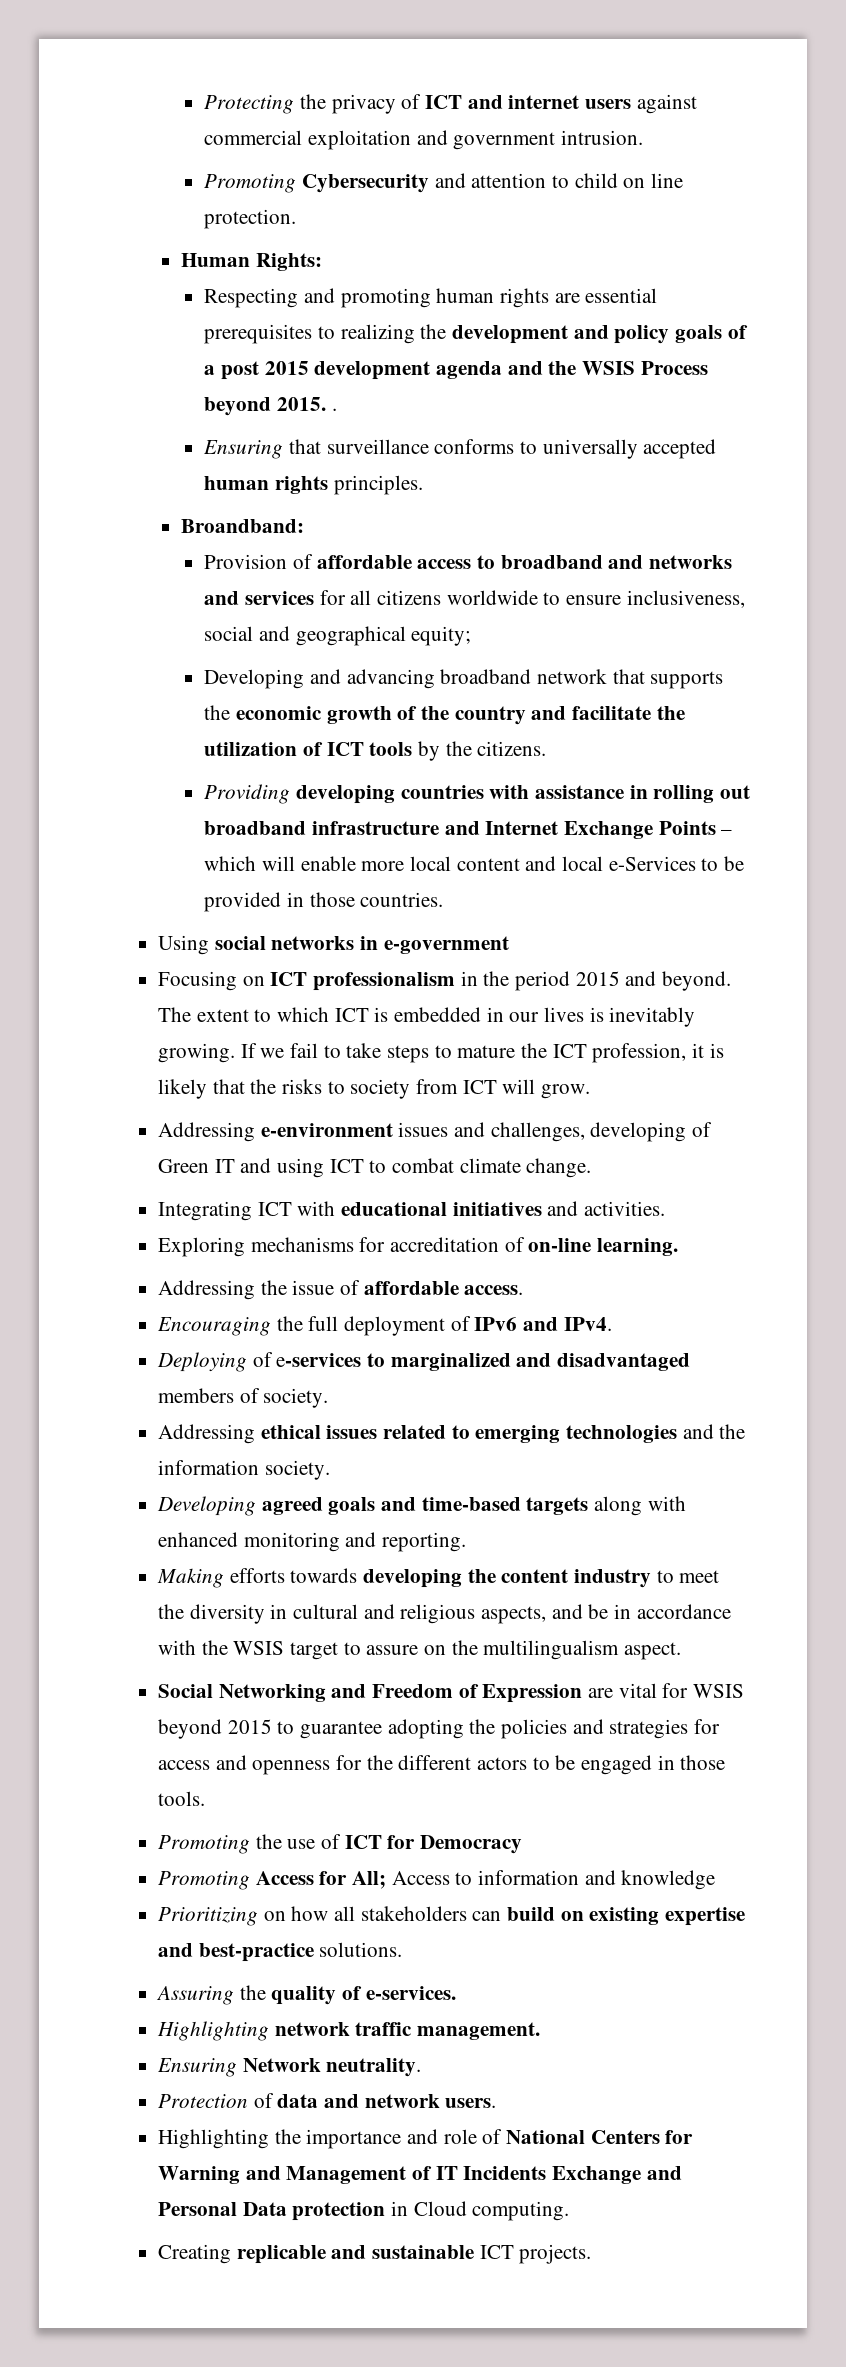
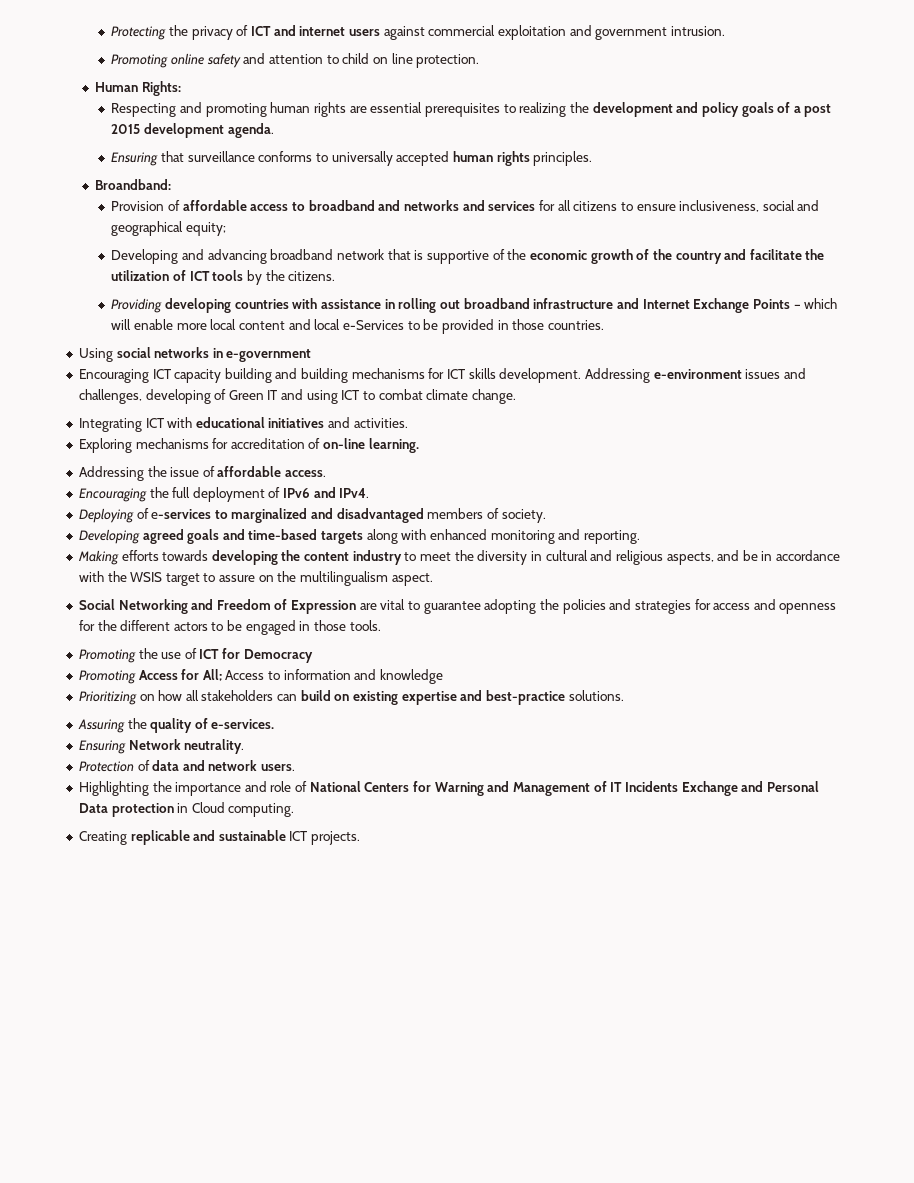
- Promoting Cybersecurity and attention to child on line protection.
+ Promoting online safety and attention to child on line protection.
- Respecting and promoting human rights are essential prerequisites to realizing the development and policy goals of a post 2015 development agenda and the WSIS Process beyond 2015. .
+ Respecting and promoting human rights are essential prerequisites to realizing the development and policy goals of a post 2015 development agenda.
- Provision of affordable access to broadband and networks and services for all citizens worldwide to ensure inclusiveness, social and geographical equity;
+ Provision of affordable access to broadband and networks and services for all citizens to ensure inclusiveness, social and geographical equity;
- Developing and advancing broadband network that supports the economic growth of the country and facilitate the utilization of ICT tools by the citizens.
+ Developing and advancing broadband network that is supportive of the economic growth of the country and facilitate the utilization of ICT tools by the citizens.
- Focusing on ICT professionalism in the period 2015 and beyond. The extent to which ICT is embedded in our lives is inevitably growing. If we fail to take steps to mature the ICT profession, it is likely that the risks to society from ICT will grow.
- Addressing e-environment issues and challenges, developing of Green IT and using ICT to combat climate change.
+ Encouraging ICT capacity building and building mechanisms for ICT skills development. Addressing e-environment issues and challenges, developing of Green IT and using ICT to combat climate change.
- Addressing ethical issues related to emerging technologies and the information society.
- Social Networking and Freedom of Expression are vital for WSIS beyond 2015 to guarantee adopting the policies and strategies for access and openness for the different actors to be engaged in those tools.
+ Social Networking and Freedom of Expression are vital to guarantee adopting the policies and strategies for access and openness for the different actors to be engaged in those tools.
- Highlighting network traffic management.

